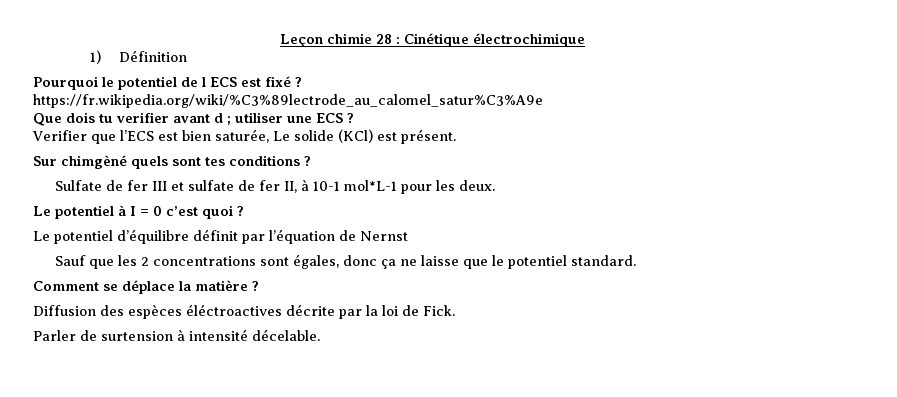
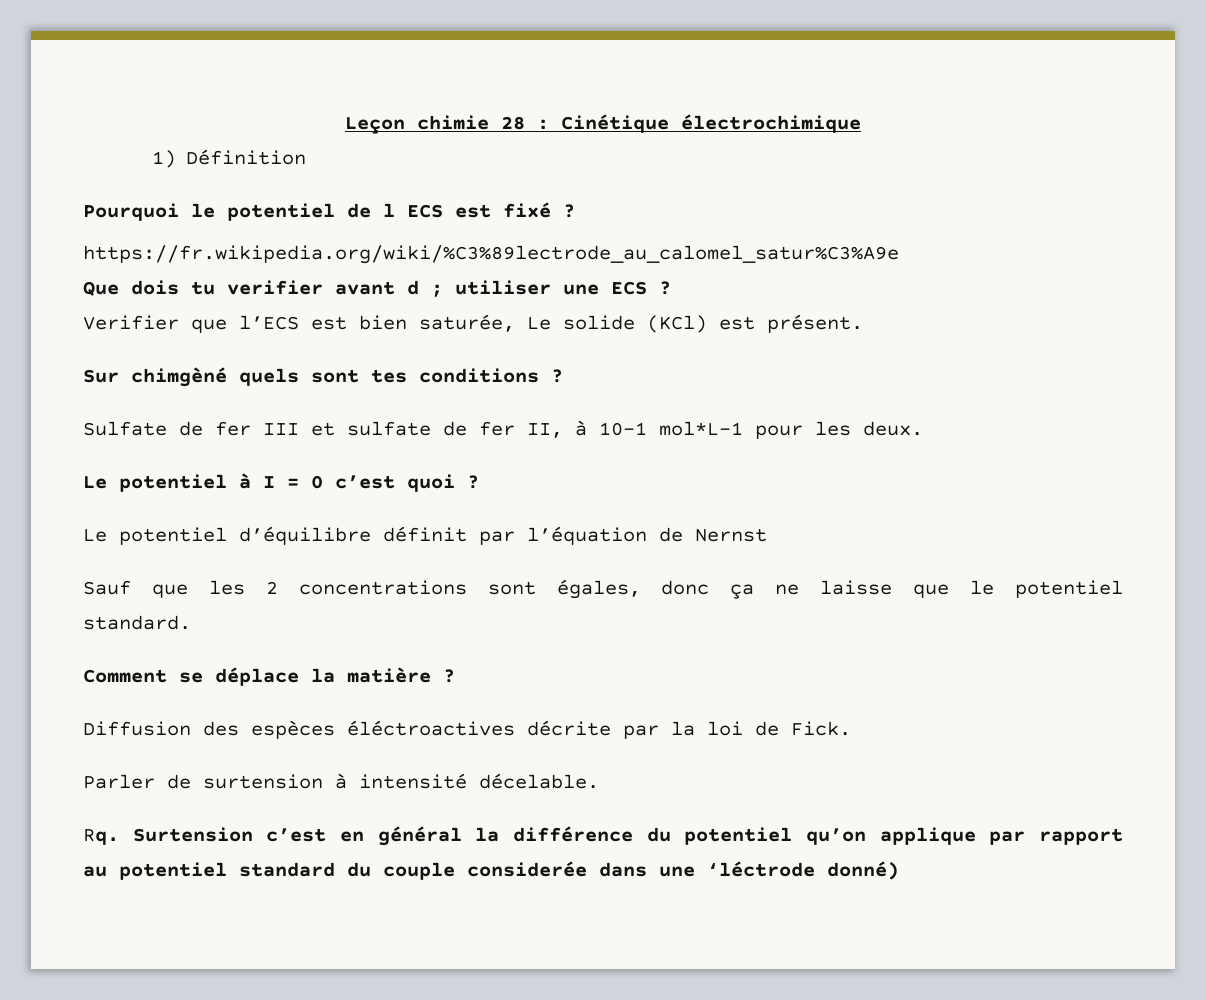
+ Rq. Surtension c’est en général la différence du potentiel qu’on applique par rapport au potentiel standard du couple considerée dans une ‘léctrode donné)

